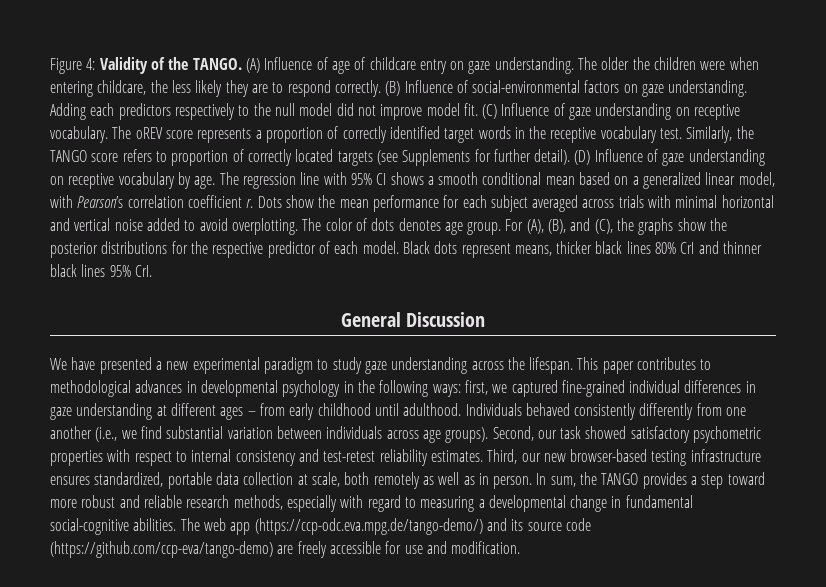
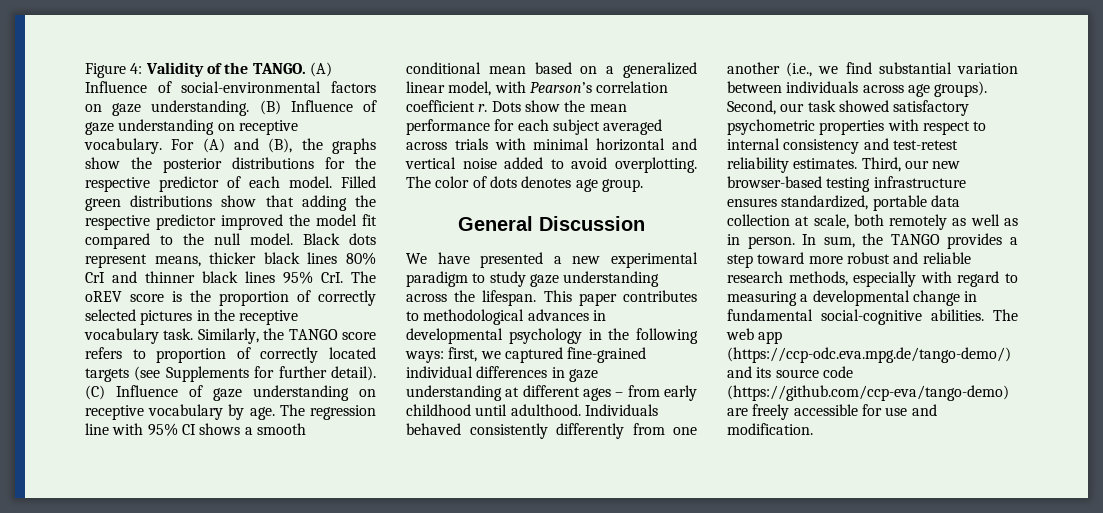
- (A) Influence of age of childcare entry on gaze understanding. The older the children were when entering childcare, the less likely they are to respond correctly. (B) Influence of social-environmental factors on gaze understanding.
+ (A) Influence of social-environmental factors on gaze understanding.
- Adding each predictors respectively to the null model did not improve model fit. (C) Influence of gaze understanding on receptive vocabulary.
+ (B) Influence of gaze understanding on receptive vocabulary.
- The oREV score represents a proportion of correctly identified target words in the receptive vocabulary test.
+ For (A) and (B), the graphs show the posterior distributions for the respective predictor of each model. Filled green distributions show that adding the respective predictor improved the model fit compared to the null model. Black dots represent means, thicker black lines 80% CrI and thinner black lines 95% CrI. The oREV score is the proportion of correctly selected pictures in the receptive vocabulary task.
- (D) Influence of gaze understanding on receptive vocabulary by age.
+ (C) Influence of gaze understanding on receptive vocabulary by age.
- For (A), (B), and (C), the graphs show the posterior distributions for the respective predictor of each model. Black dots represent means, thicker black lines 80% CrI and thinner black lines 95% CrI.

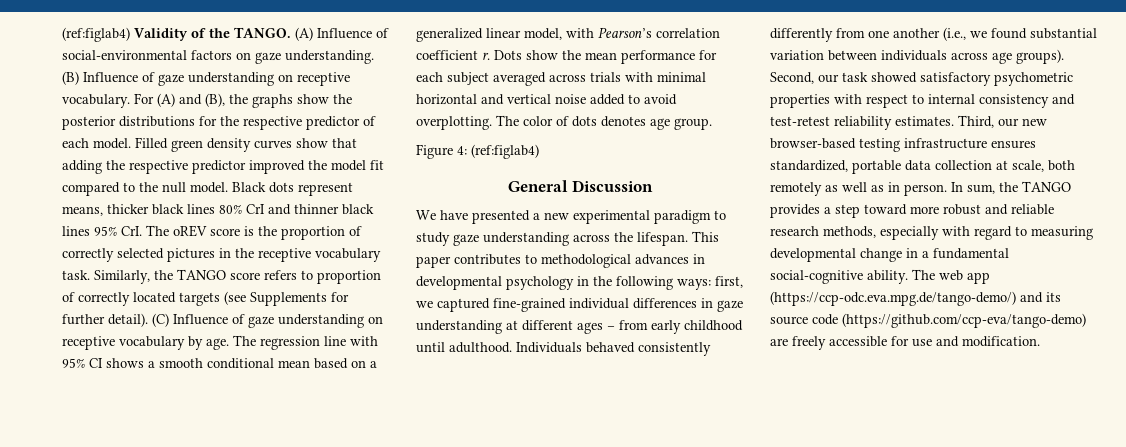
- Figure 4: Validity of the TANGO.
+ (ref:figlab4) Validity of the TANGO.
- Filled green distributions show that adding the respective predictor improved the model fit compared to the null model.
+ Filled green density curves show that adding the respective predictor improved the model fit compared to the null model.
+ Figure 4: (ref:figlab4)
- Individuals behaved consistently differently from one another (i.e., we find substantial variation between individuals across age groups).
+ Individuals behaved consistently differently from one another (i.e., we found substantial variation between individuals across age groups).
- In sum, the TANGO provides a step toward more robust and reliable research methods, especially with regard to measuring a developmental change in fundamental social-cognitive abilities.
+ In sum, the TANGO provides a step toward more robust and reliable research methods, especially with regard to measuring developmental change in a fundamental social-cognitive ability.

